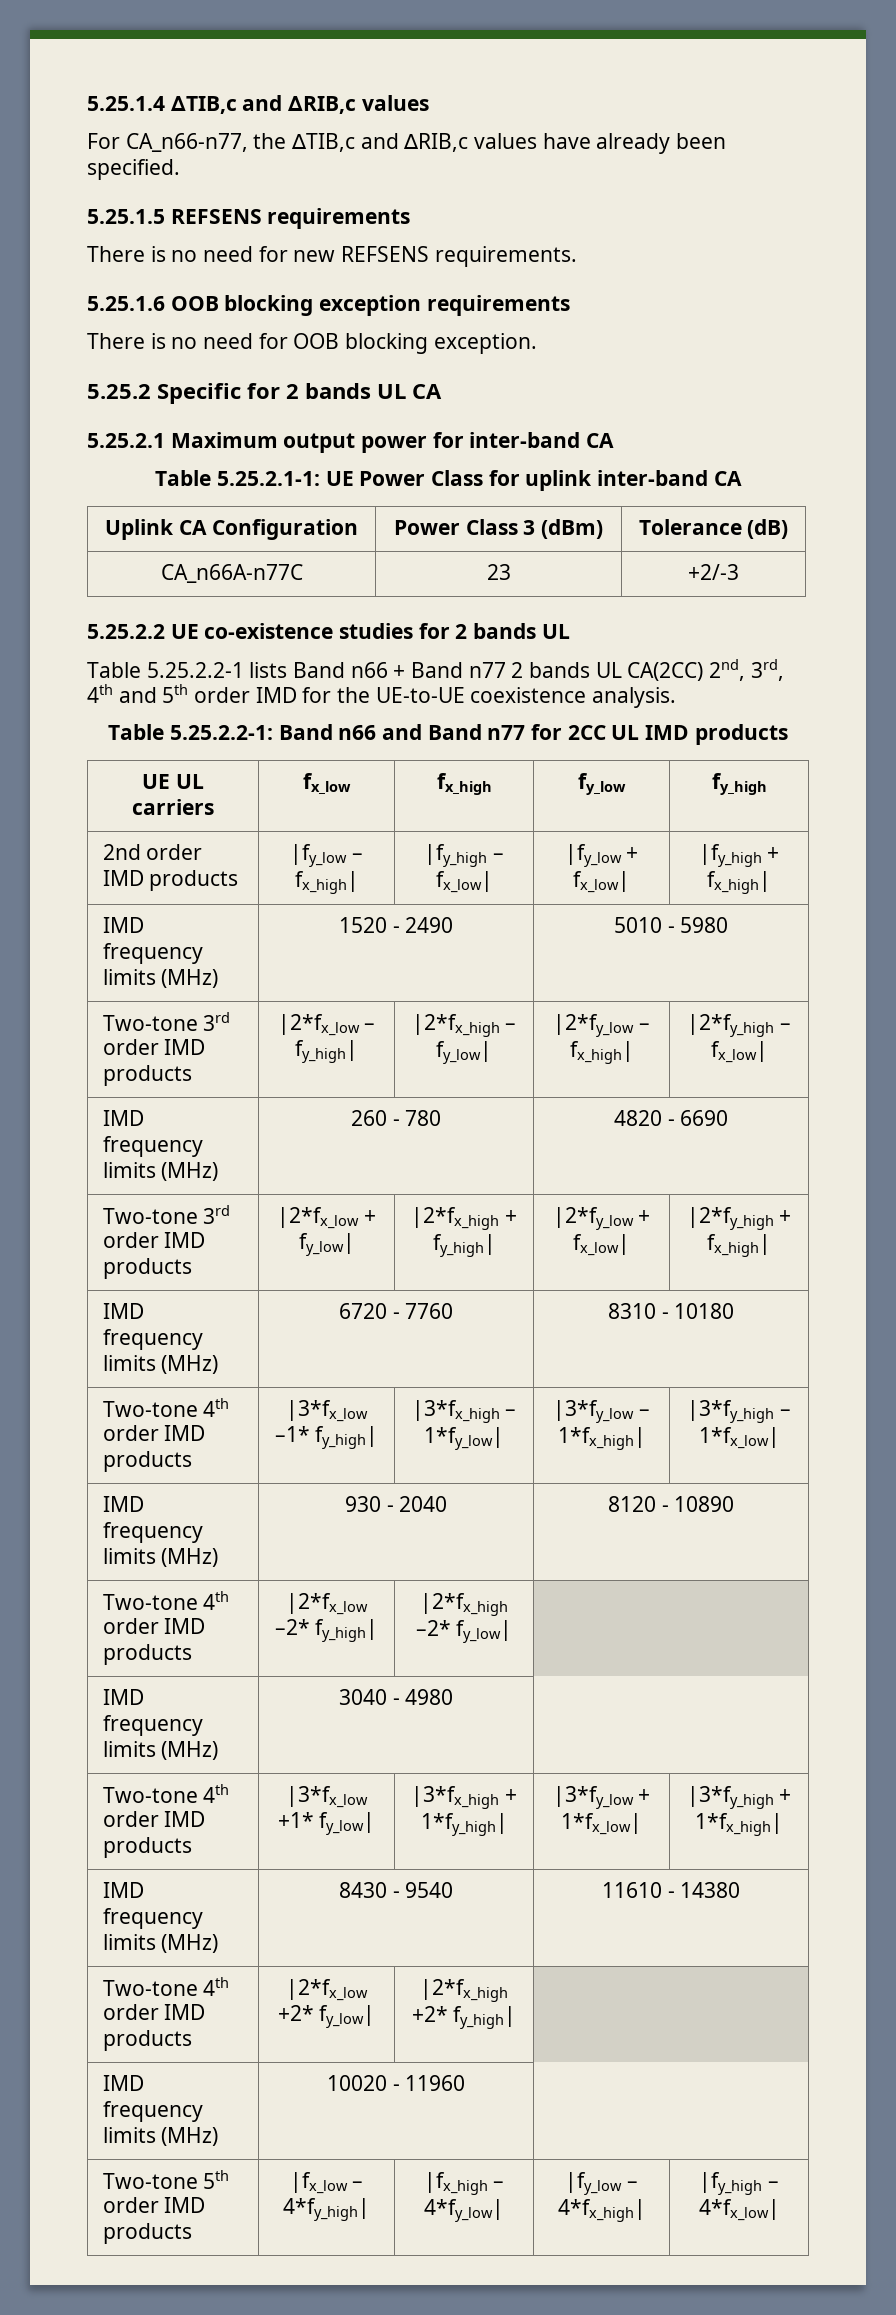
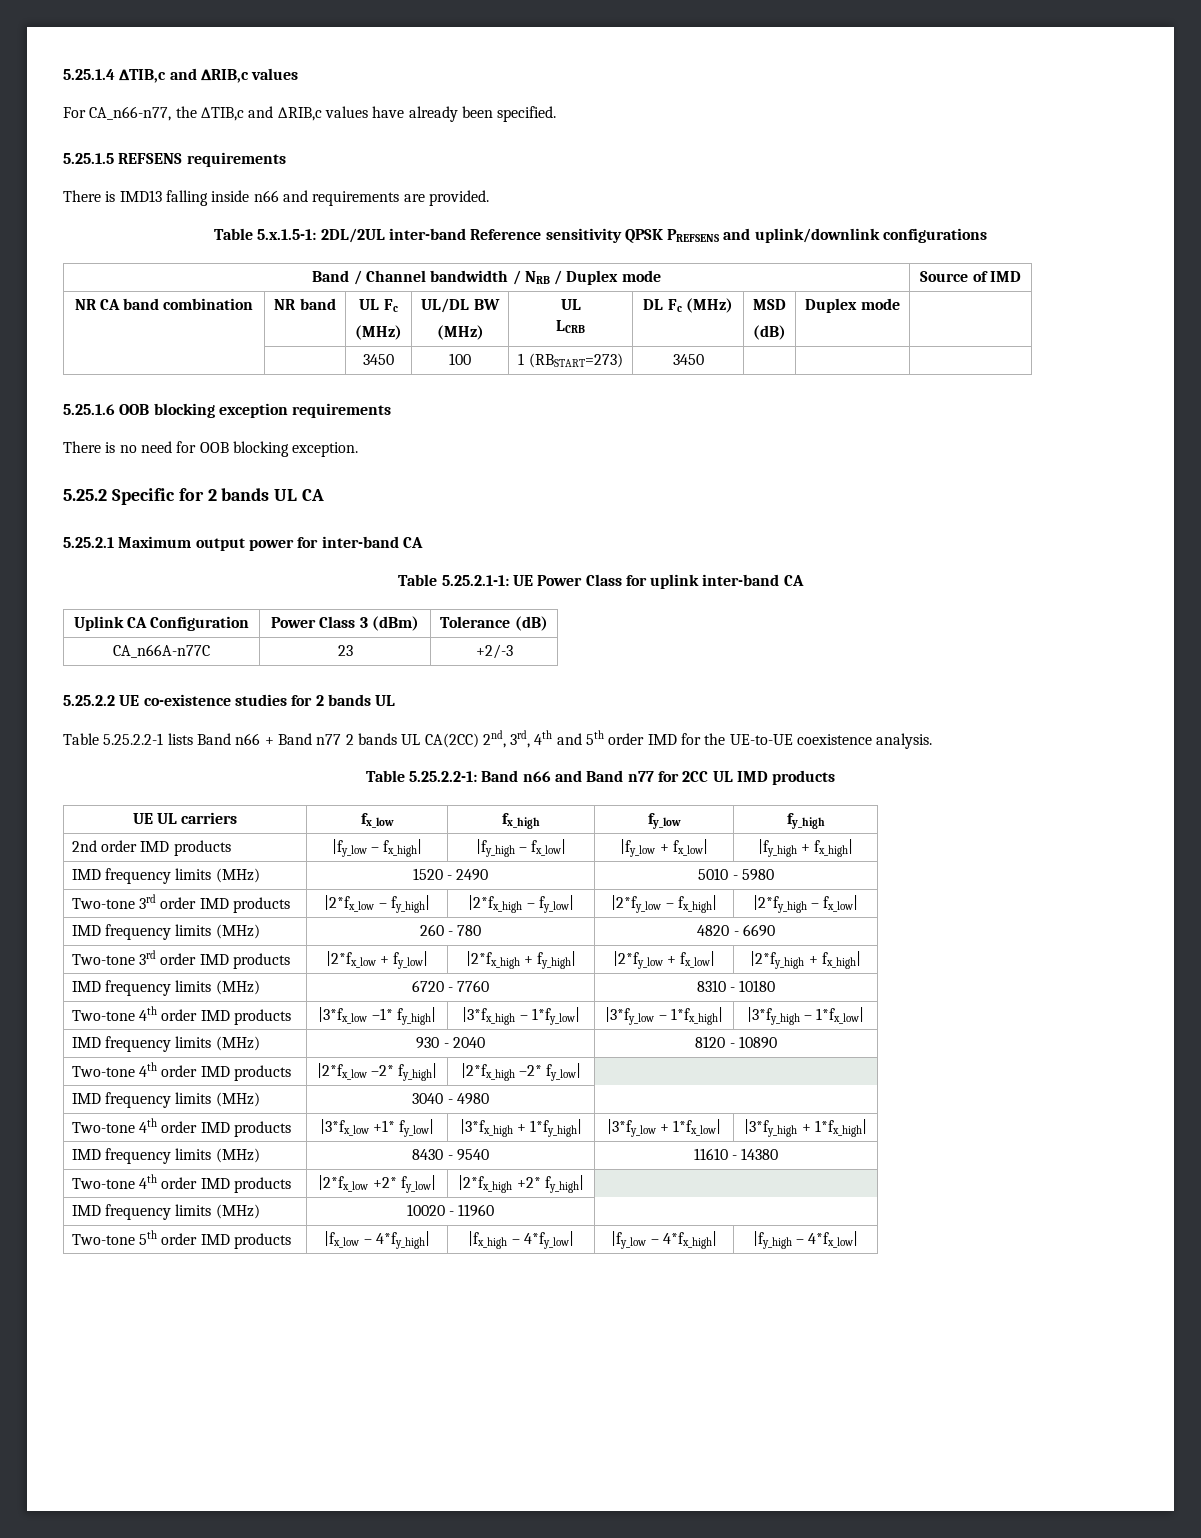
- There is no need for new REFSENS requirements.
+ There is IMD13 falling inside n66 and requirements are provided.
+ Table 5.x.1.5-1: 2DL/2UL inter-band Reference sensitivity QPSK PREFSENS and uplink/downlink configurations
+ Band / Channel bandwidth / NRB / Duplex mode | Source of IMD
+ NR CA band combination | NR band | UL Fc
+ (MHz) | UL/DL BW
+ (MHz) | UL
+ LCRB | DL Fc (MHz) | MSD
+ (dB) | Duplex mode |
+ | | 3450 | 100 | 1 (RBSTART=273) | 3450 | | |

